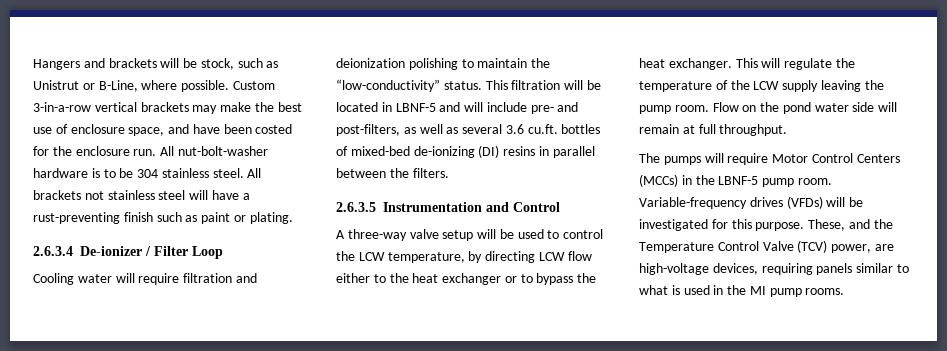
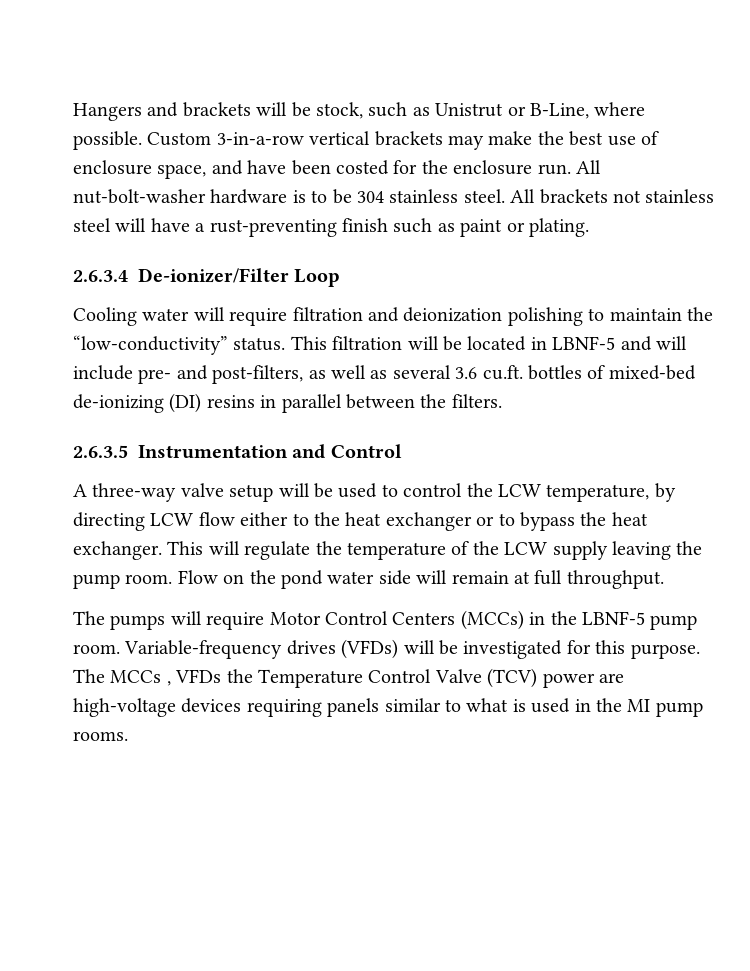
- 2.6.3.4 De-ionizer / Filter Loop
+ 2.6.3.4 De-ionizer/Filter Loop
- These, and the Temperature Control Valve (TCV) power, are high-voltage devices, requiring panels similar to what is used in the MI pump rooms.
+ The MCCs , VFDs the Temperature Control Valve (TCV) power are high-voltage devices requiring panels similar to what is used in the MI pump rooms.

